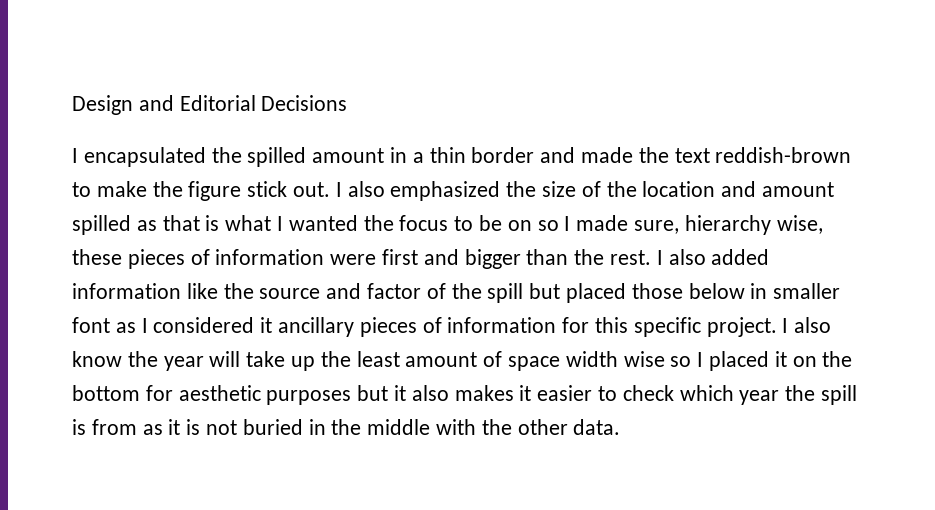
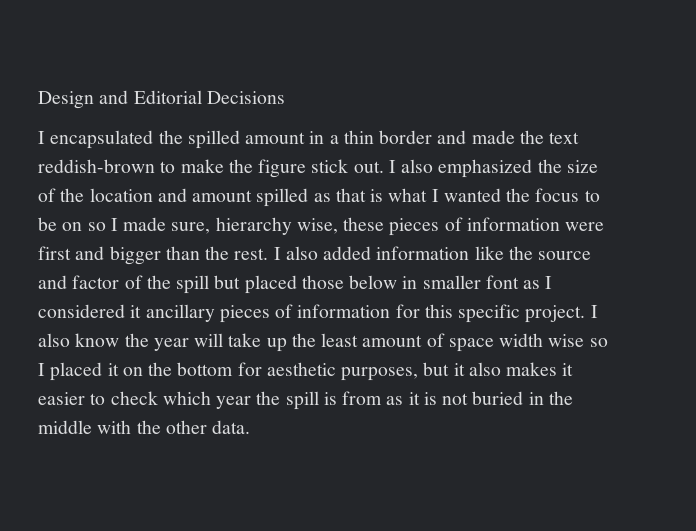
- I also know the year will take up the least amount of space width wise so I placed it on the bottom for aesthetic purposes but it also makes it easier to check which year the spill is from as it is not buried in the middle with the other data.
+ I also know the year will take up the least amount of space width wise so I placed it on the bottom for aesthetic purposes, but it also makes it easier to check which year the spill is from as it is not buried in the middle with the other data.

